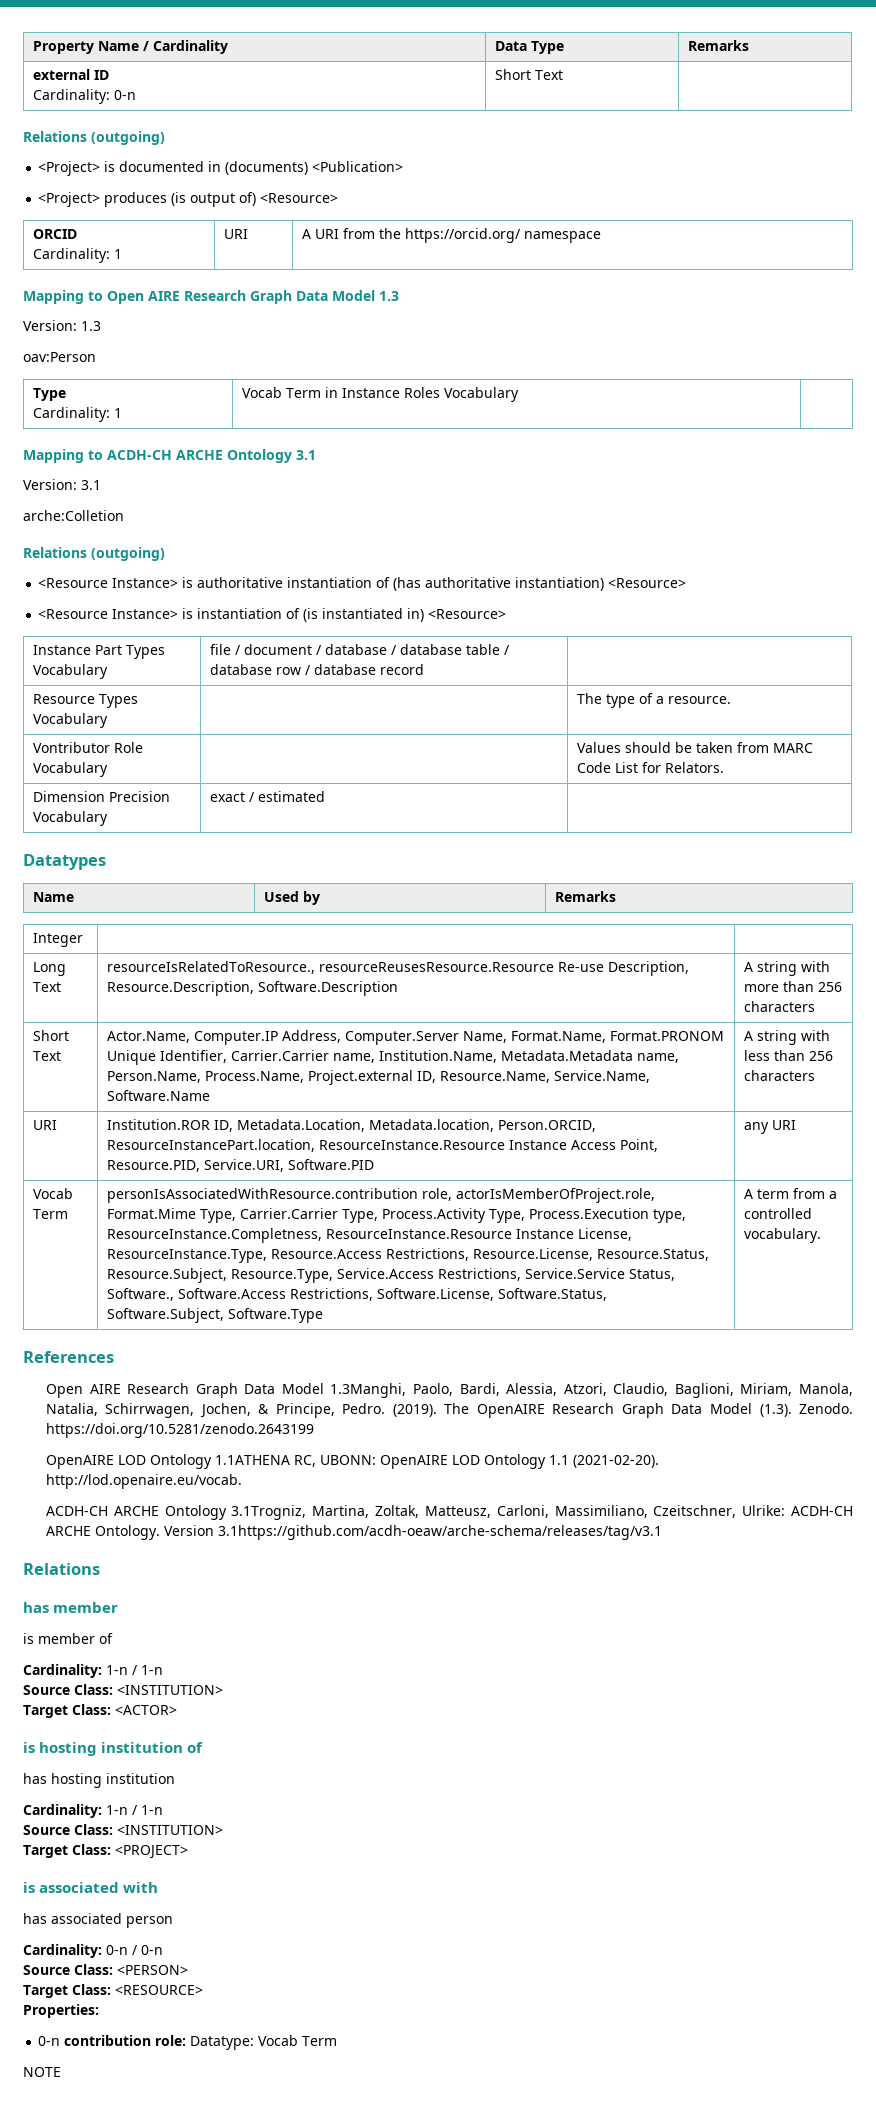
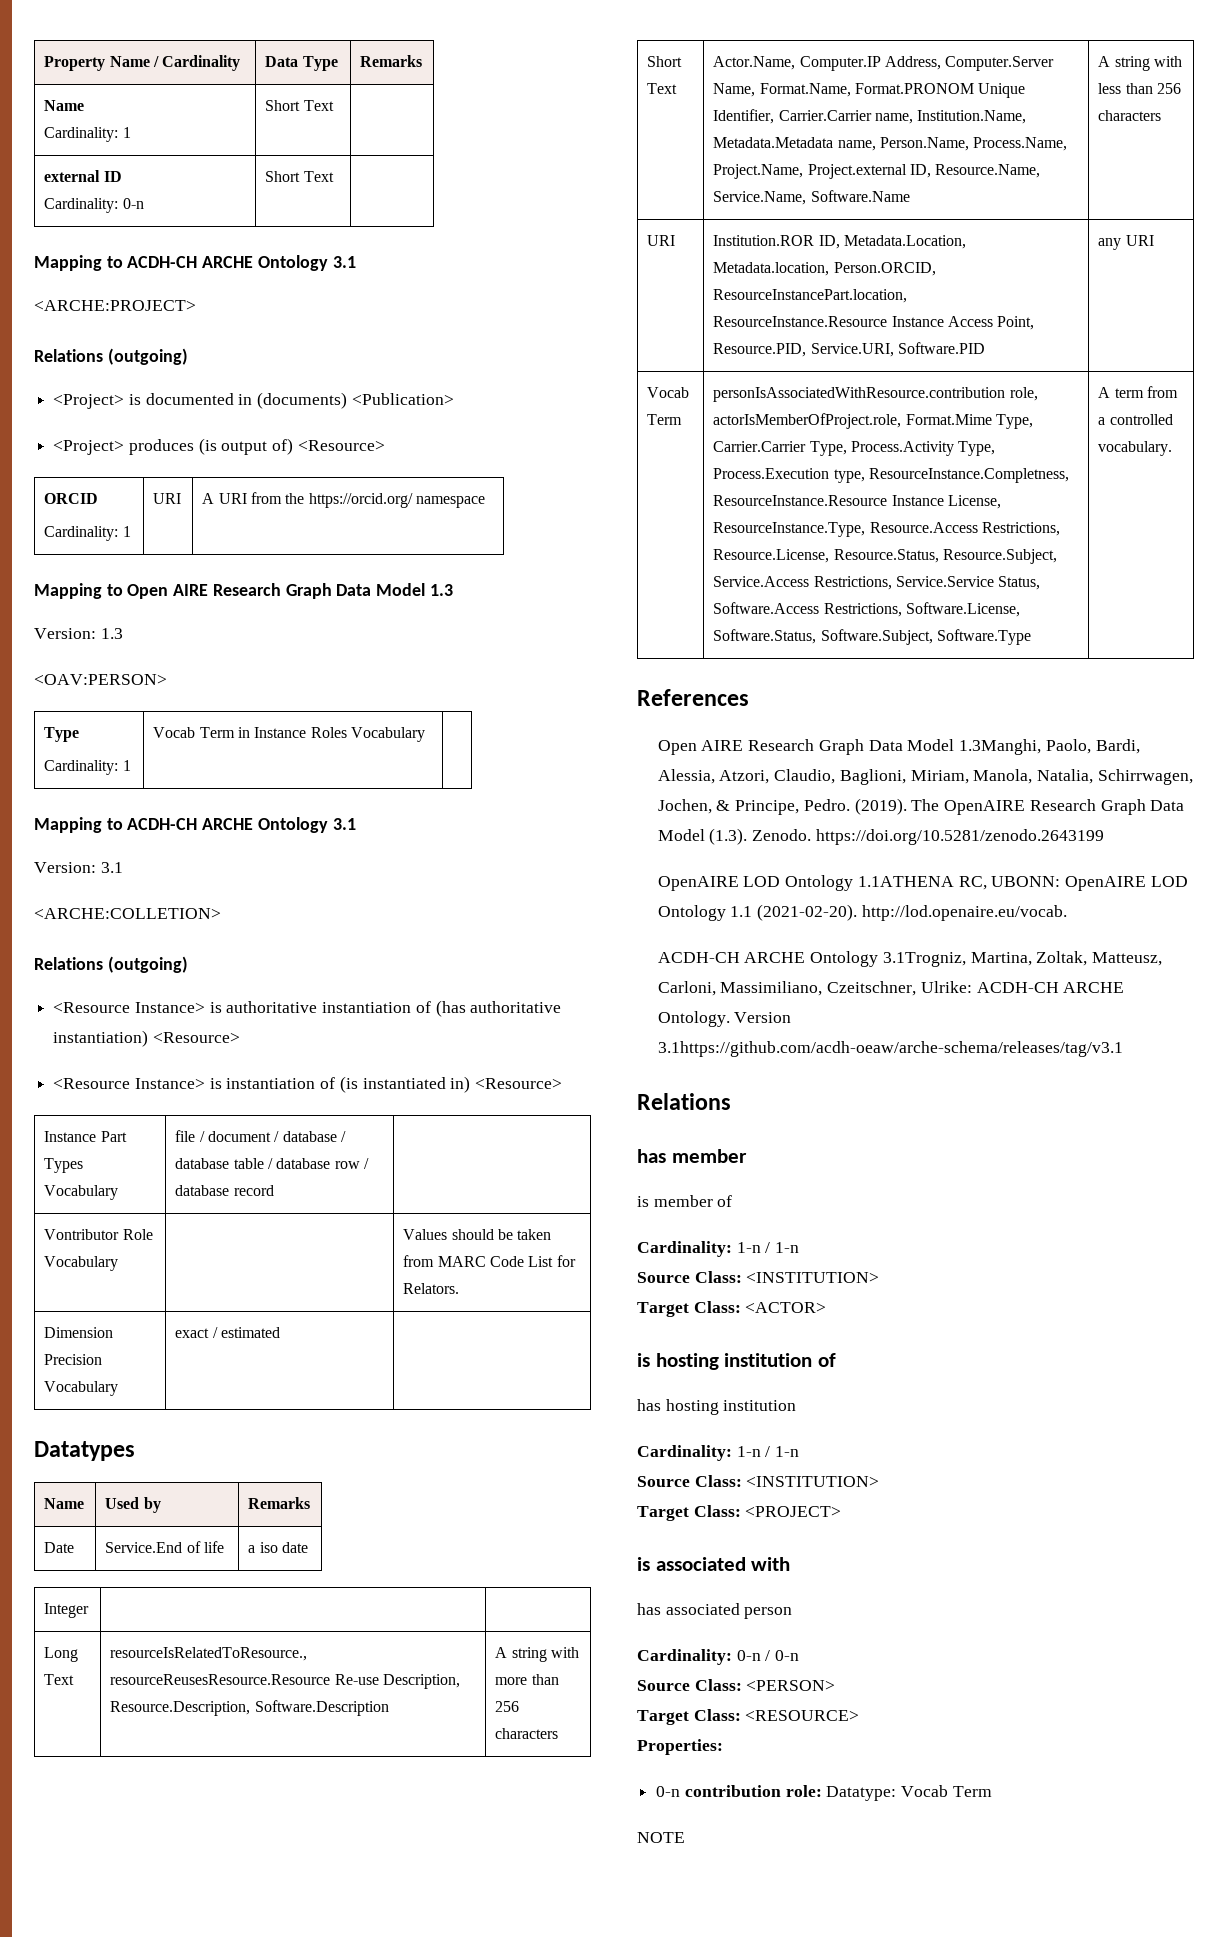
  Property Name / Cardinality | Data Type | Remarks
+ Name
+ Cardinality: 1 | Short Text |
  external ID
  Cardinality: 0-n | Short Text |
+ Mapping to ACDH-CH ARCHE Ontology 3.1
+ <ARCHE:PROJECT>
- oav:Person
+ <OAV:PERSON>
- arche:Colletion
+ <ARCHE:COLLETION>
- Resource Types Vocabulary | | The type of a resource.
+ Date | Service.End of life | a iso date
- Short Text | Actor.Name, Computer.IP Address, Computer.Server Name, Format.Name, Format.PRONOM Unique Identifier, Carrier.Carrier name, Institution.Name, Metadata.Metadata name, Person.Name, Process.Name, Project.external ID, Resource.Name, Service.Name, Software.Name | A string with less than 256 characters
+ Short Text | Actor.Name, Computer.IP Address, Computer.Server Name, Format.Name, Format.PRONOM Unique Identifier, Carrier.Carrier name, Institution.Name, Metadata.Metadata name, Person.Name, Process.Name, Project.Name, Project.external ID, Resource.Name, Service.Name, Software.Name | A string with less than 256 characters
- personIsAssociatedWithResource.contribution role, actorIsMemberOfProject.role, Format.Mime Type, Carrier.Carrier Type, Process.Activity Type, Process.Execution type, ResourceInstance.Completness, ResourceInstance.Resource Instance License, ResourceInstance.Type, Resource.Access Restrictions, Resource.License, Resource.Status, Resource.Subject, Resource.Type, Service.Access Restrictions, Service.Service Status, Software., Software.Access Restrictions, Software.License, Software.Status, Software.Subject, Software.Type
+ personIsAssociatedWithResource.contribution role, actorIsMemberOfProject.role, Format.Mime Type, Carrier.Carrier Type, Process.Activity Type, Process.Execution type, ResourceInstance.Completness, ResourceInstance.Resource Instance License, ResourceInstance.Type, Resource.Access Restrictions, Resource.License, Resource.Status, Resource.Subject, Service.Access Restrictions, Service.Service Status, Software.Access Restrictions, Software.License, Software.Status, Software.Subject, Software.Type

